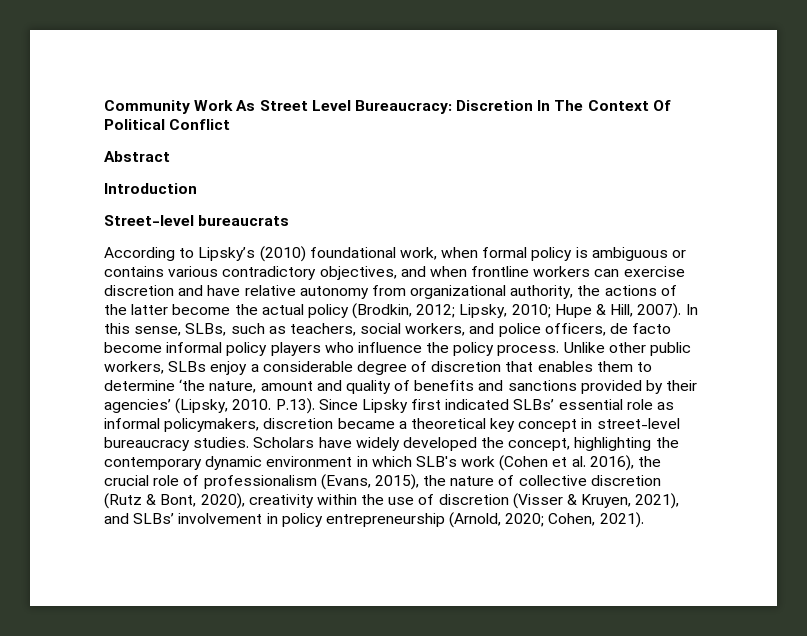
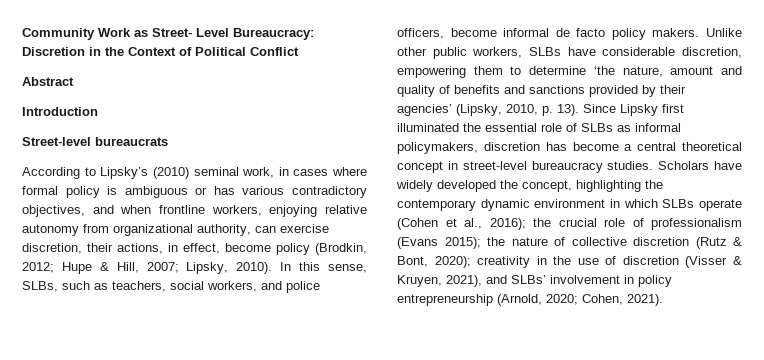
- Community Work As Street Level Bureaucracy: Discretion In The Context Of Political Conflict
+ Community Work as Street- Level Bureaucracy: Discretion in the Context of Political Conflict
- According to Lipsky’s (2010) foundational work, when formal policy is ambiguous or contains various contradictory objectives, and when frontline workers can exercise discretion and have relative autonomy from organizational authority, the actions of the latter become the actual policy (Brodkin, 2012; Lipsky, 2010; Hupe & Hill, 2007).
+ According to Lipsky’s (2010) seminal work, in cases where formal policy is ambiguous or has various contradictory objectives, and when frontline workers, enjoying relative autonomy from organizational authority, can exercise discretion, their actions, in effect, become policy (Brodkin, 2012; Hupe & Hill, 2007; Lipsky, 2010).
- In this sense, SLBs, such as teachers, social workers, and police officers, de facto become informal policy players who influence the policy process.
+ In this sense, SLBs, such as teachers, social workers, and police officers, become informal de facto policy makers.
- Unlike other public workers, SLBs enjoy a considerable degree of discretion that enables them to determine ‘the nature, amount and quality of benefits and sanctions provided by their agencies’ (Lipsky, 2010. P.13). Since Lipsky first indicated SLBs’ essential role as informal policymakers, discretion became a theoretical key concept in street-level bureaucracy studies.
+ Unlike other public workers, SLBs have considerable discretion, empowering them to determine ‘the nature, amount and quality of benefits and sanctions provided by their agencies’ (Lipsky, 2010, p. 13). Since Lipsky first illuminated the essential role of SLBs as informal policymakers, discretion has become a central theoretical concept in street-level bureaucracy studies.
- Scholars have widely developed the concept, highlighting the contemporary dynamic environment in which SLB's work (Cohen et al. 2016), the crucial role of professionalism (Evans, 2015), the nature of collective discretion (Rutz & Bont, 2020), creativity within the use of discretion (Visser & Kruyen, 2021), and SLBs’ involvement in policy entrepreneurship (Arnold, 2020; Cohen, 2021).
+ Scholars have widely developed the concept, highlighting the contemporary dynamic environment in which SLBs operate (Cohen et al., 2016); the crucial role of professionalism (Evans 2015); the nature of collective discretion (Rutz & Bont, 2020); creativity in the use of discretion (Visser & Kruyen, 2021), and SLBs’ involvement in policy entrepreneurship (Arnold, 2020; Cohen, 2021).

